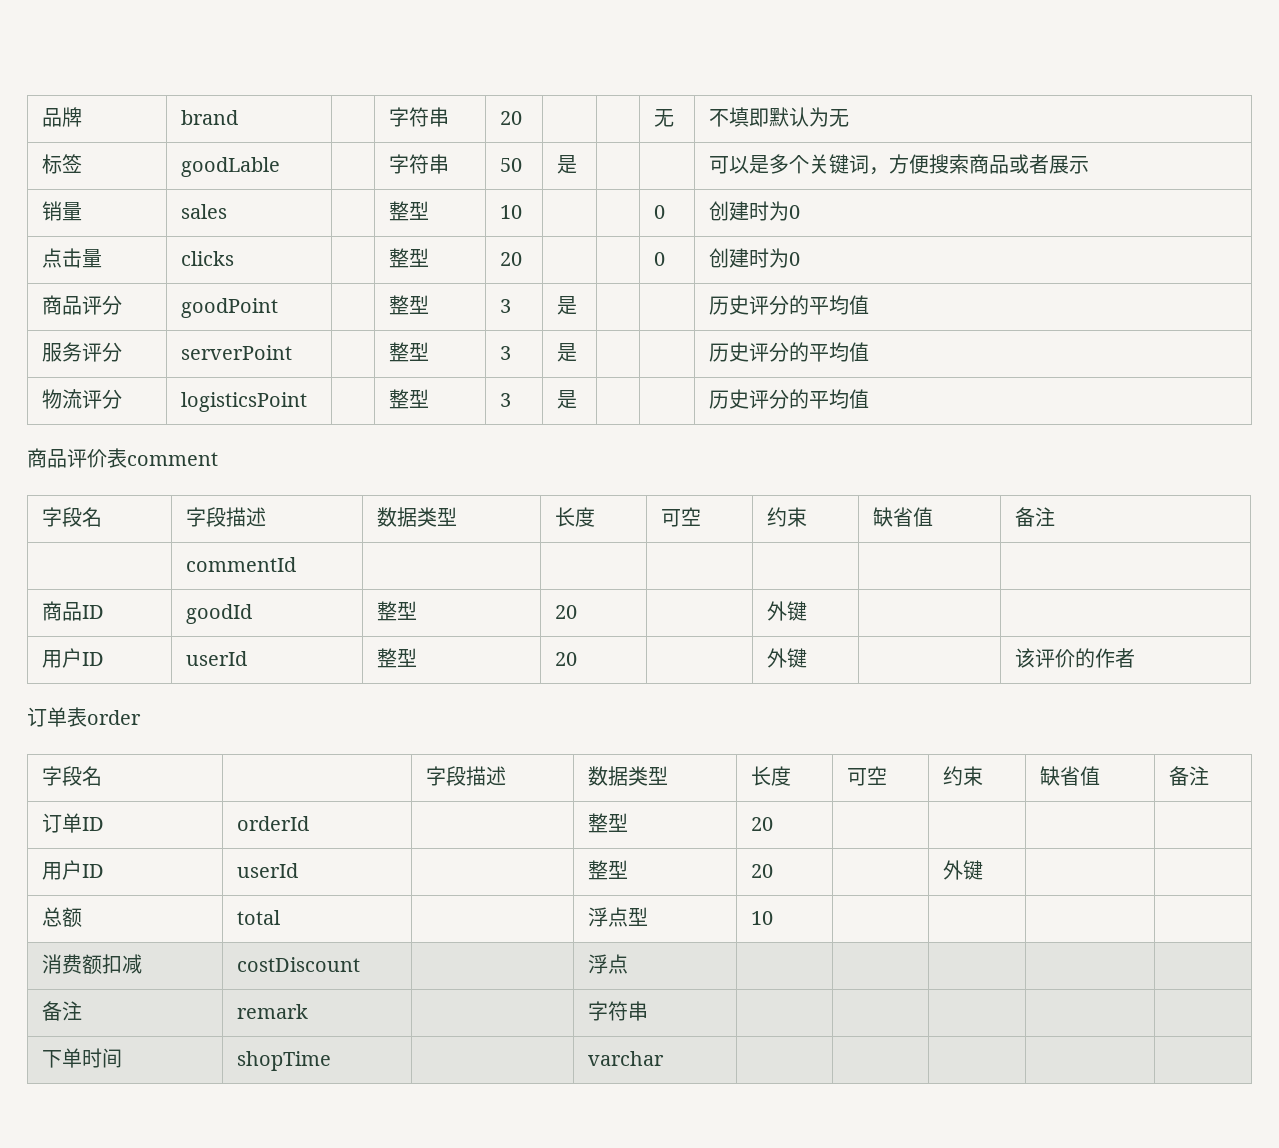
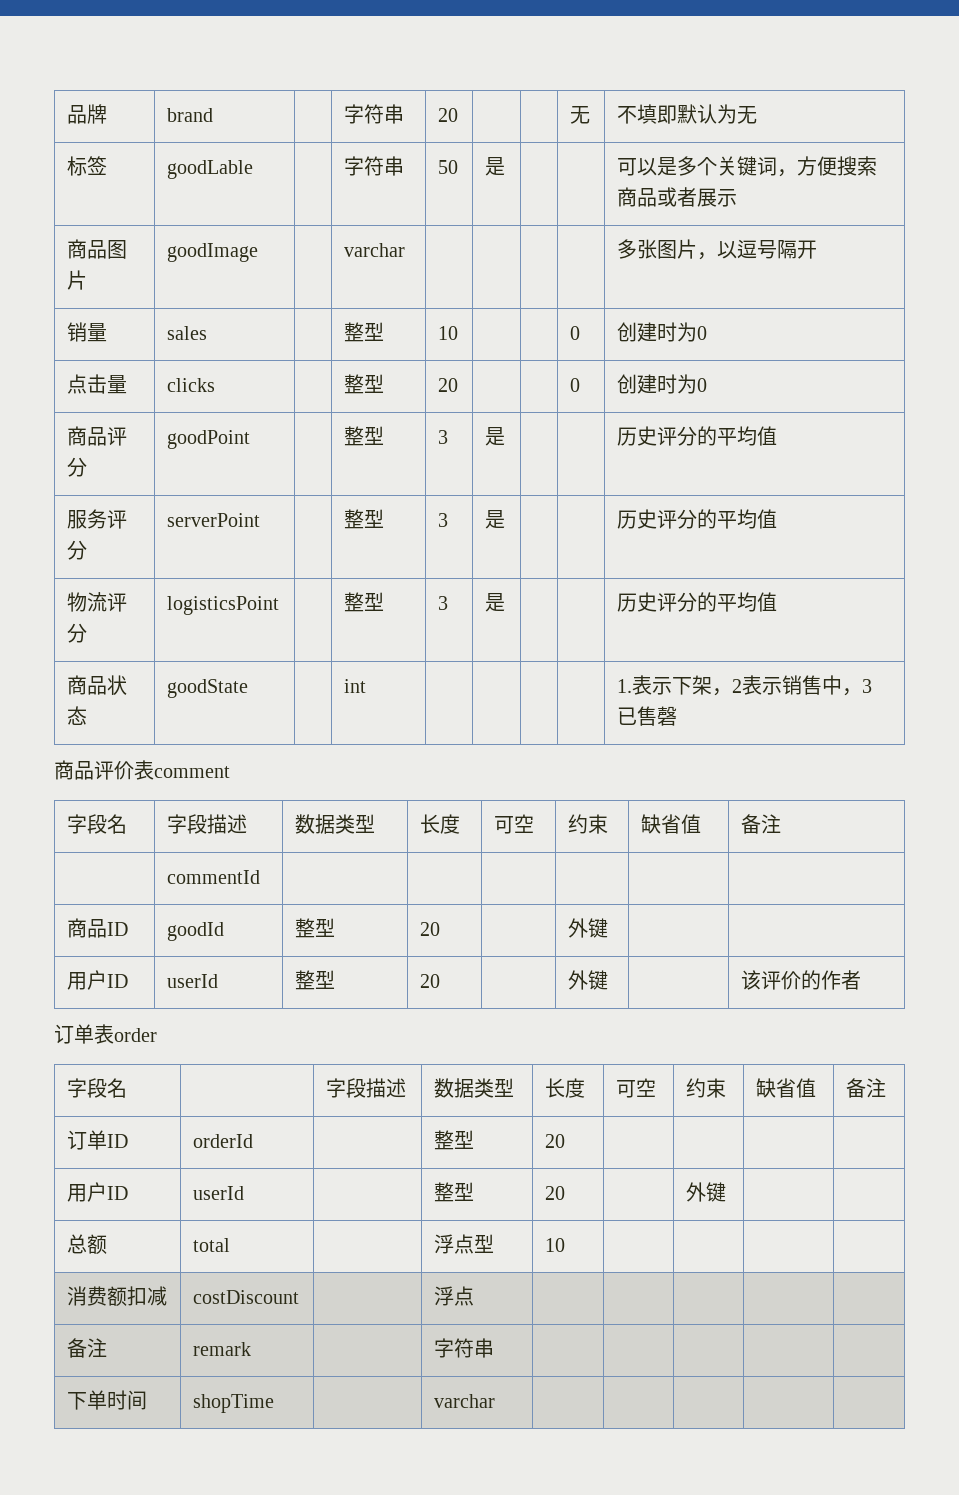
+ 商品图片 | goodImage | | varchar | | | | | 多张图片，以逗号隔开
+ 商品状态 | goodState | | int | | | | | 1.表示下架，2表示销售中，3已售磬

